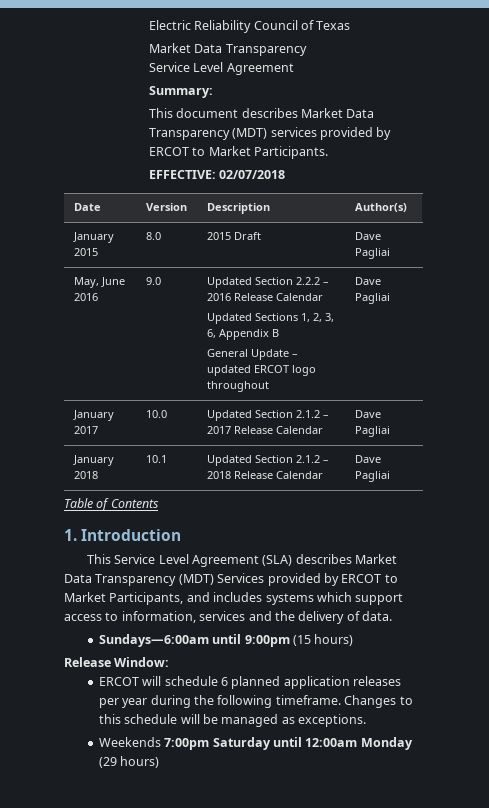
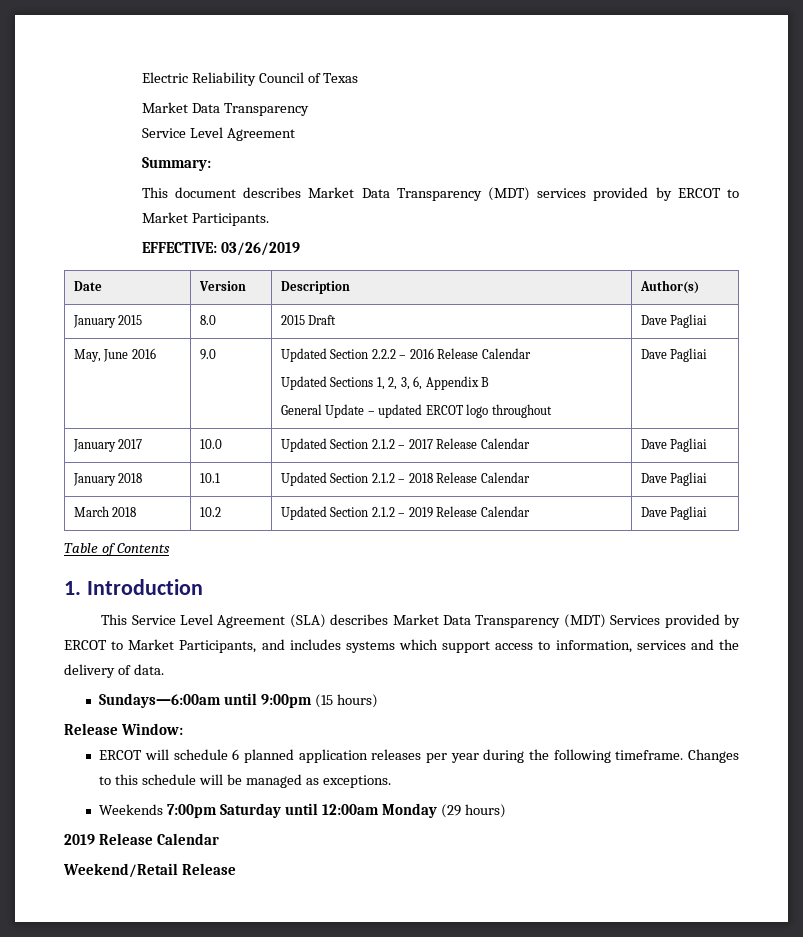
- EFFECTIVE: 02/07/2018
+ EFFECTIVE: 03/26/2019
+ March 2018 | 10.2 | Updated Section 2.1.2 – 2019 Release Calendar | Dave Pagliai
  Weekends 7:00pm Saturday until 12:00am Monday (29 hours)
+ 2019 Release Calendar
+ Weekend/Retail Release

